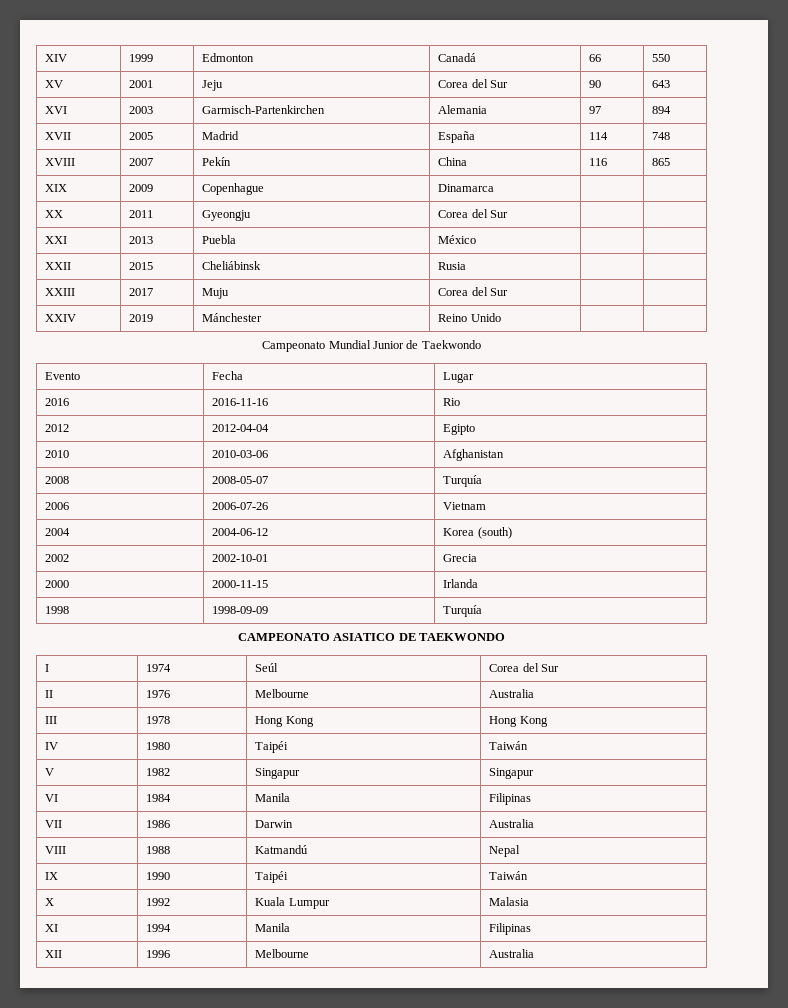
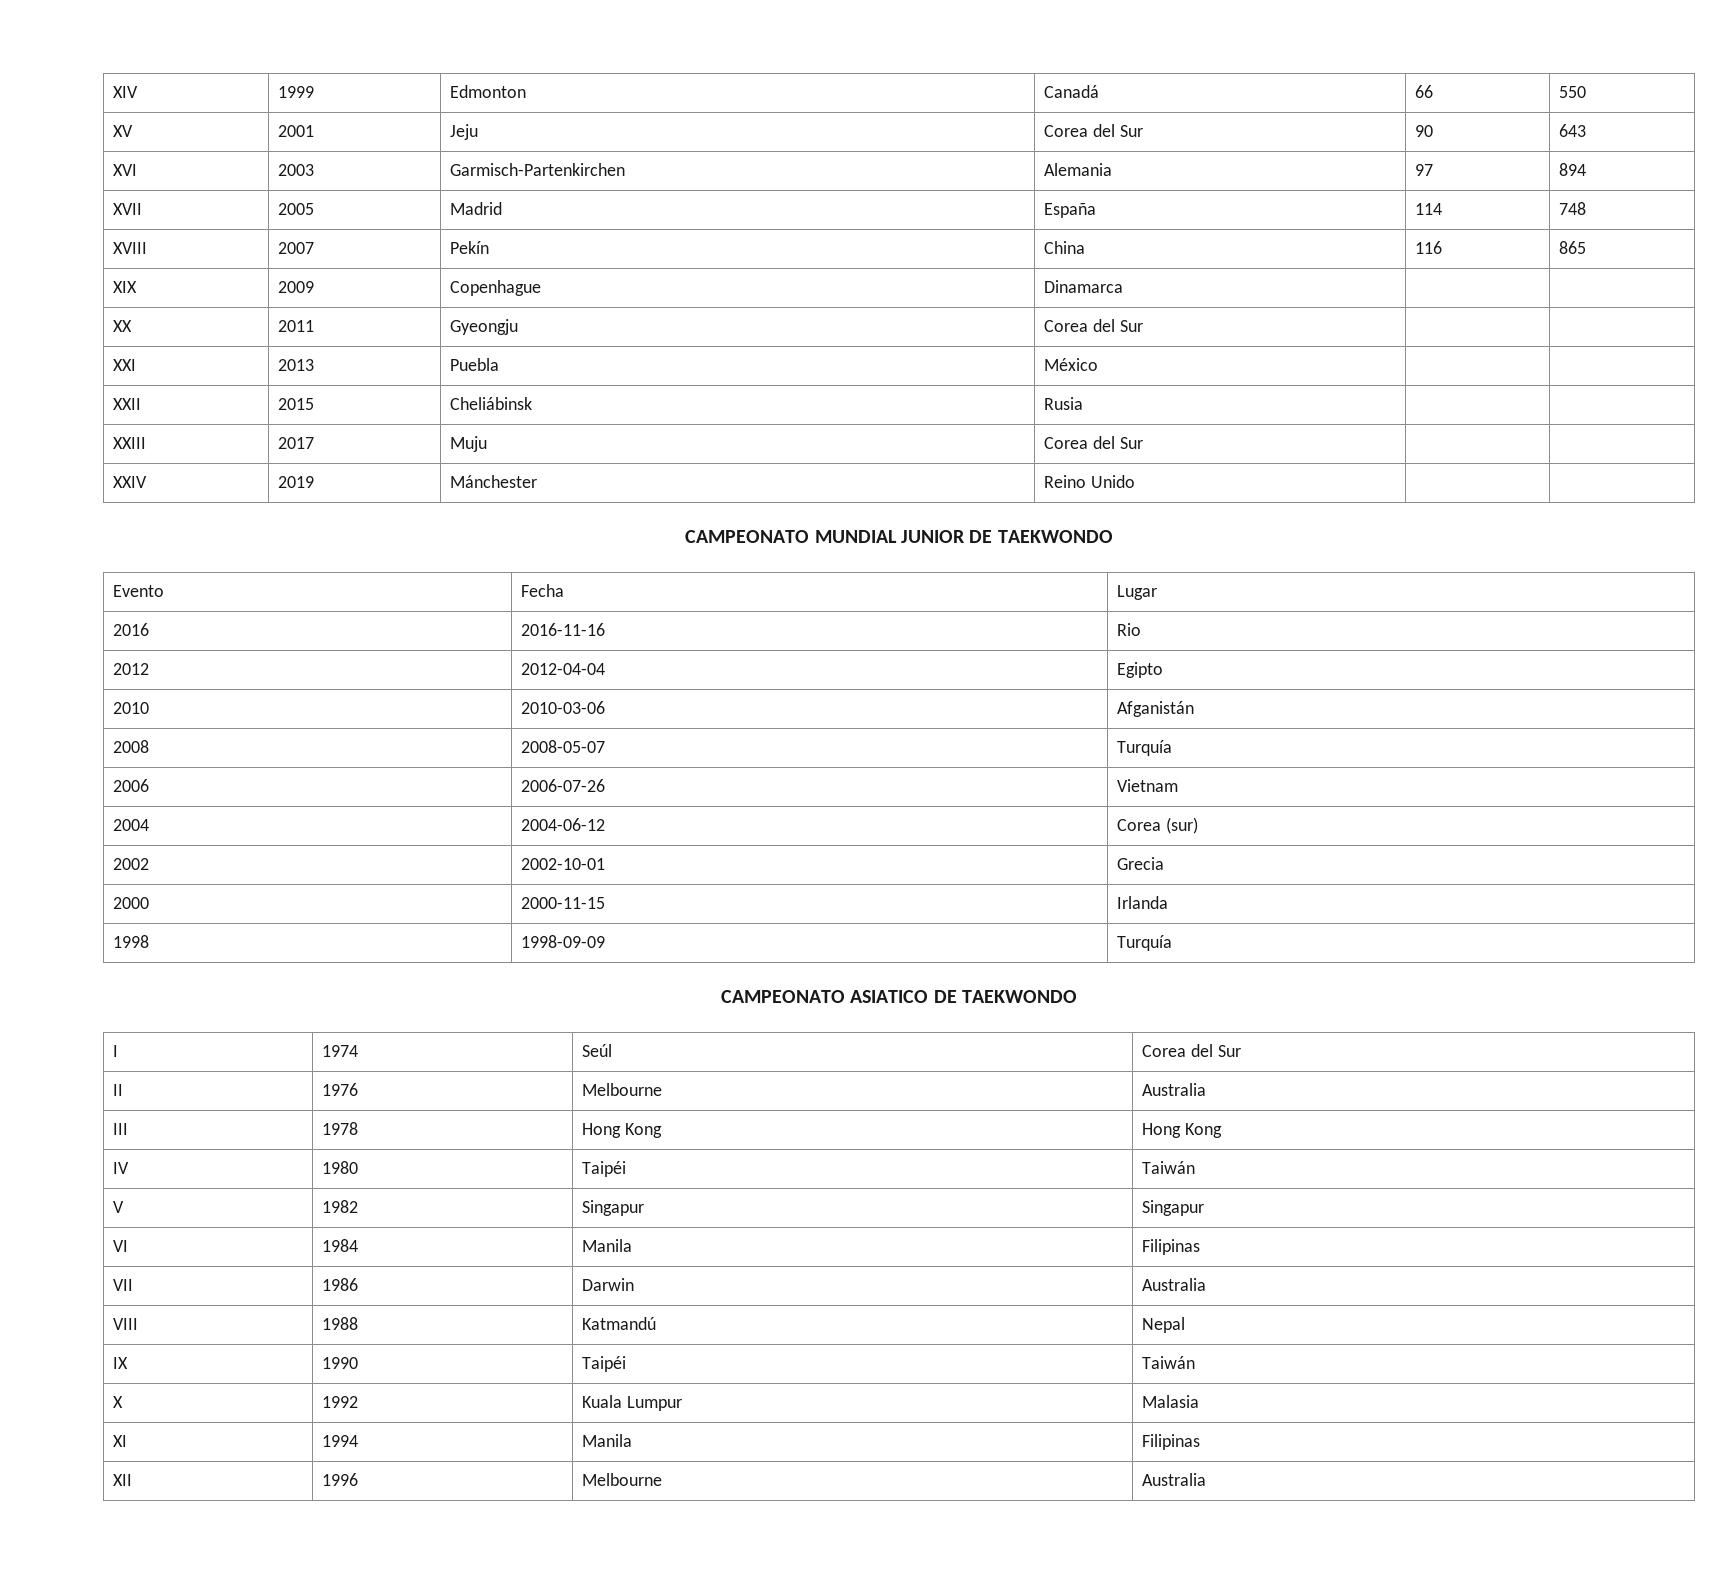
- Campeonato Mundial Junior de Taekwondo
+ CAMPEONATO MUNDIAL JUNIOR DE TAEKWONDO
- 2010 | 2010-03-06 | Afghanistan
+ 2010 | 2010-03-06 | Afganistán
- 2004 | 2004-06-12 | Korea (south)
+ 2004 | 2004-06-12 | Corea (sur)

